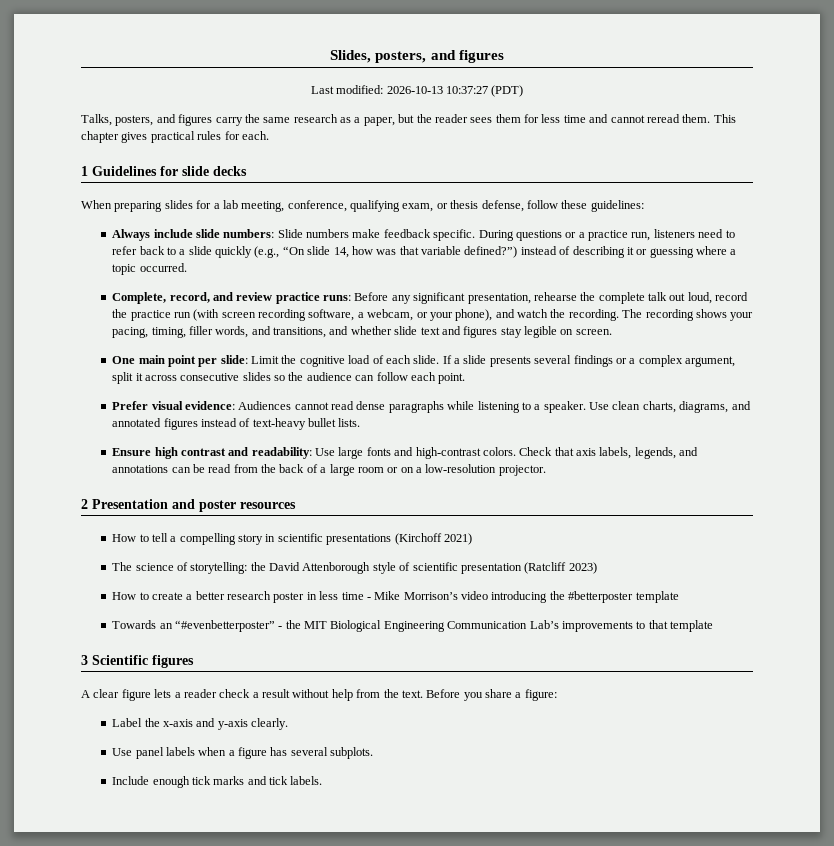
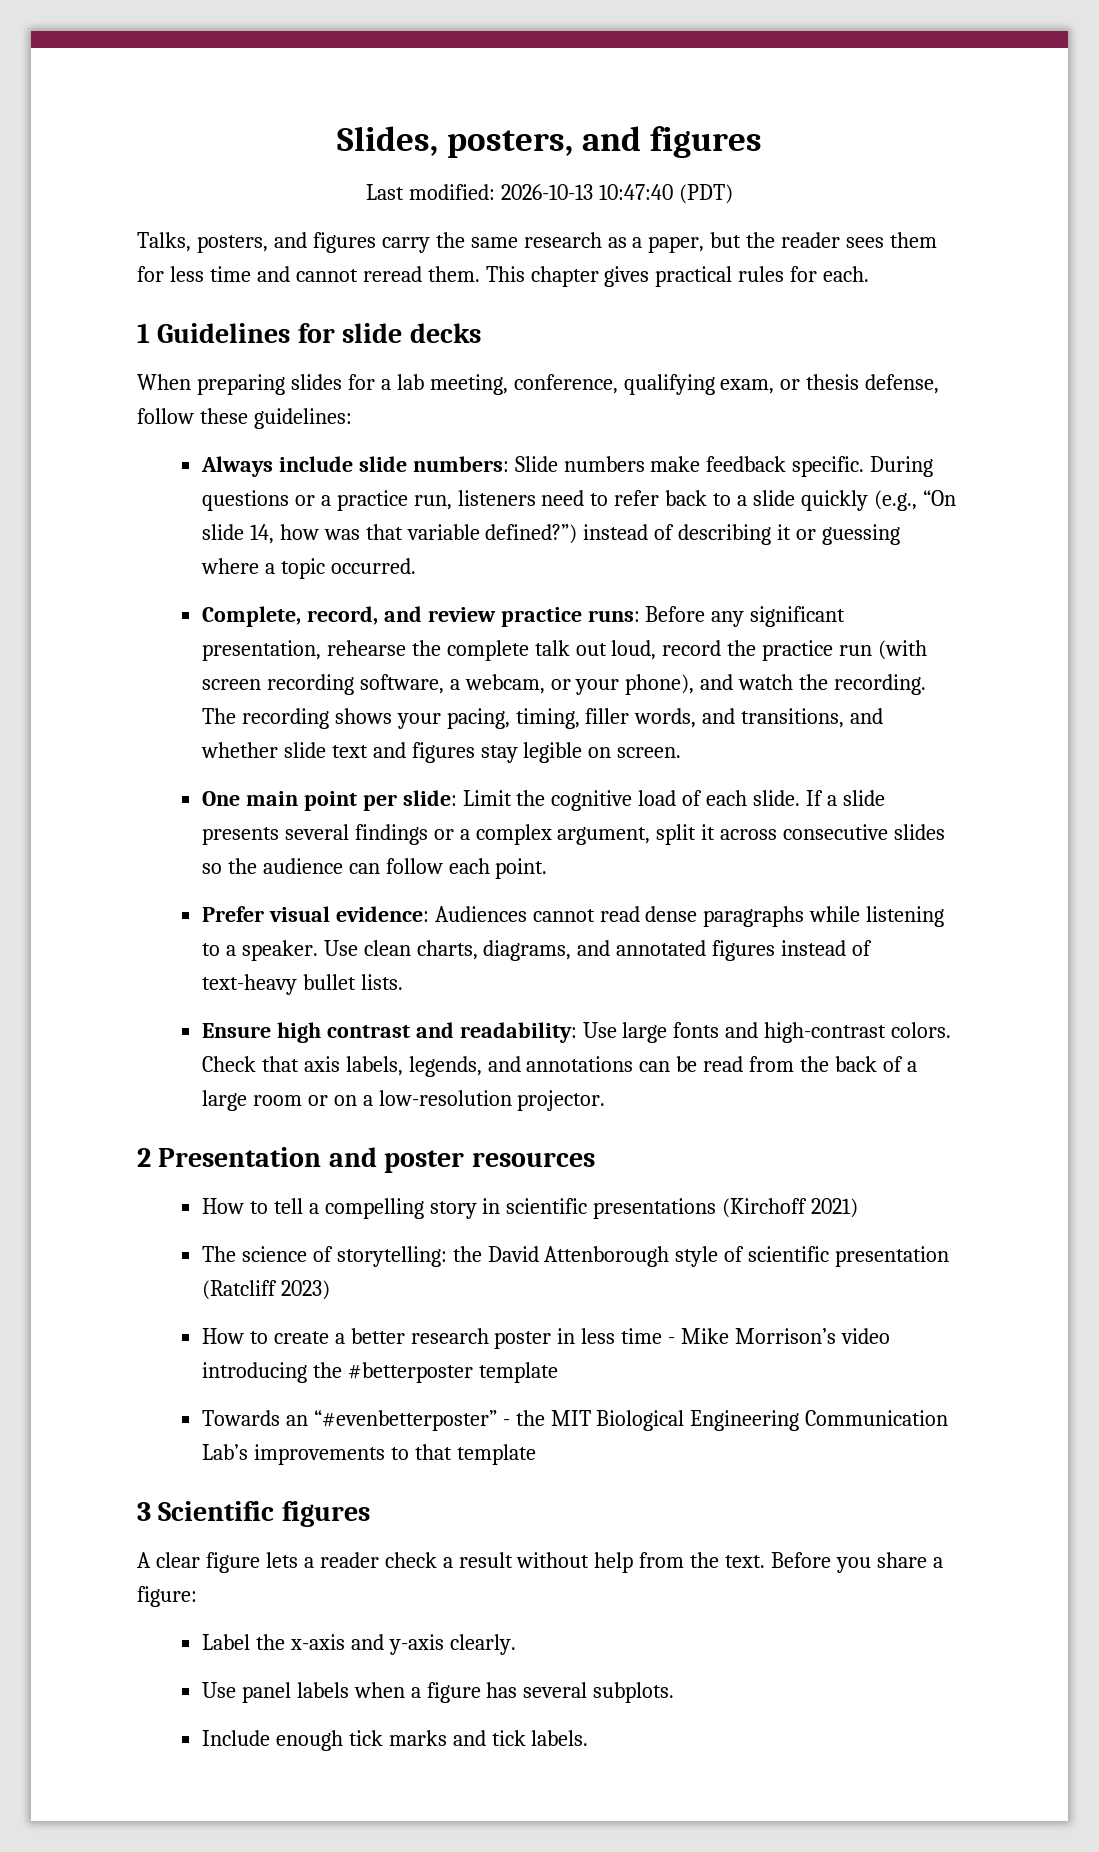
- Last modified: 2026-10-13 10:37:27 (PDT)
+ Last modified: 2026-10-13 10:47:40 (PDT)

